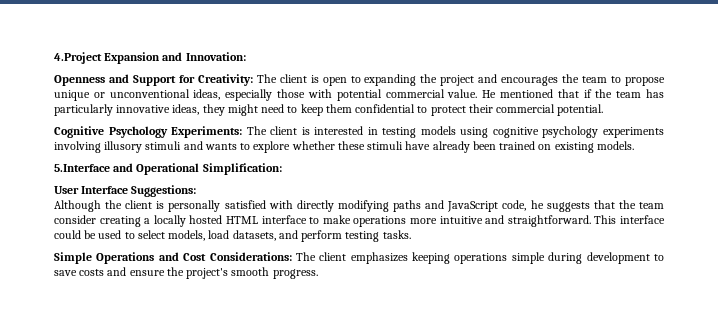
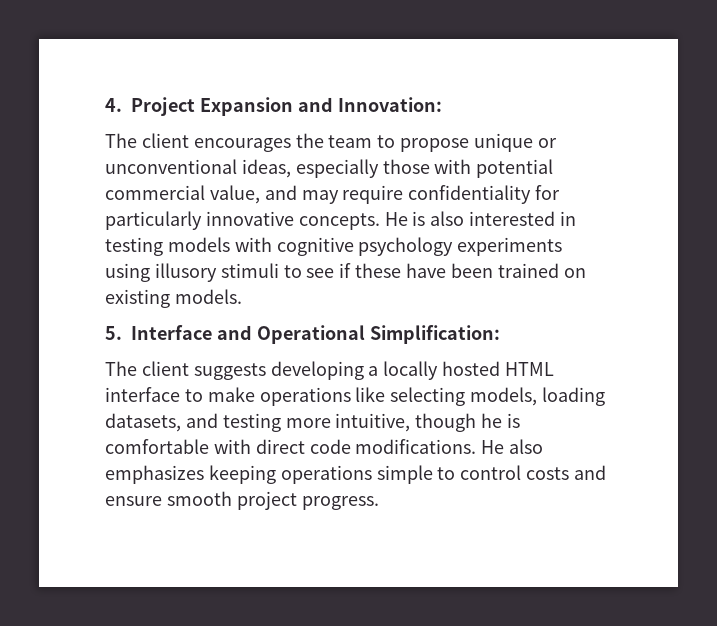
- 4.Project Expansion and Innovation:
+ 4. Project Expansion and Innovation:
- Openness and Support for Creativity: The client is open to expanding the project and encourages the team to propose unique or unconventional ideas, especially those with potential commercial value. He mentioned that if the team has particularly innovative ideas, they might need to keep them confidential to protect their commercial potential.
- Cognitive Psychology Experiments: The client is interested in testing models using cognitive psychology experiments involving illusory stimuli and wants to explore whether these stimuli have already been trained on existing models.
+ The client encourages the team to propose unique or unconventional ideas, especially those with potential commercial value, and may require confidentiality for particularly innovative concepts. He is also interested in testing models with cognitive psychology experiments using illusory stimuli to see if these have been trained on existing models.
- 5.Interface and Operational Simplification:
+ 5. Interface and Operational Simplification:
- User Interface Suggestions:
- Although the client is personally satisfied with directly modifying paths and JavaScript code, he suggests that the team consider creating a locally hosted HTML interface to make operations more intuitive and straightforward. This interface could be used to select models, load datasets, and perform testing tasks.
- Simple Operations and Cost Considerations: The client emphasizes keeping operations simple during development to save costs and ensure the project's smooth progress.
+ The client suggests developing a locally hosted HTML interface to make operations like selecting models, loading datasets, and testing more intuitive, though he is comfortable with direct code modifications. He also emphasizes keeping operations simple to control costs and ensure smooth project progress.

